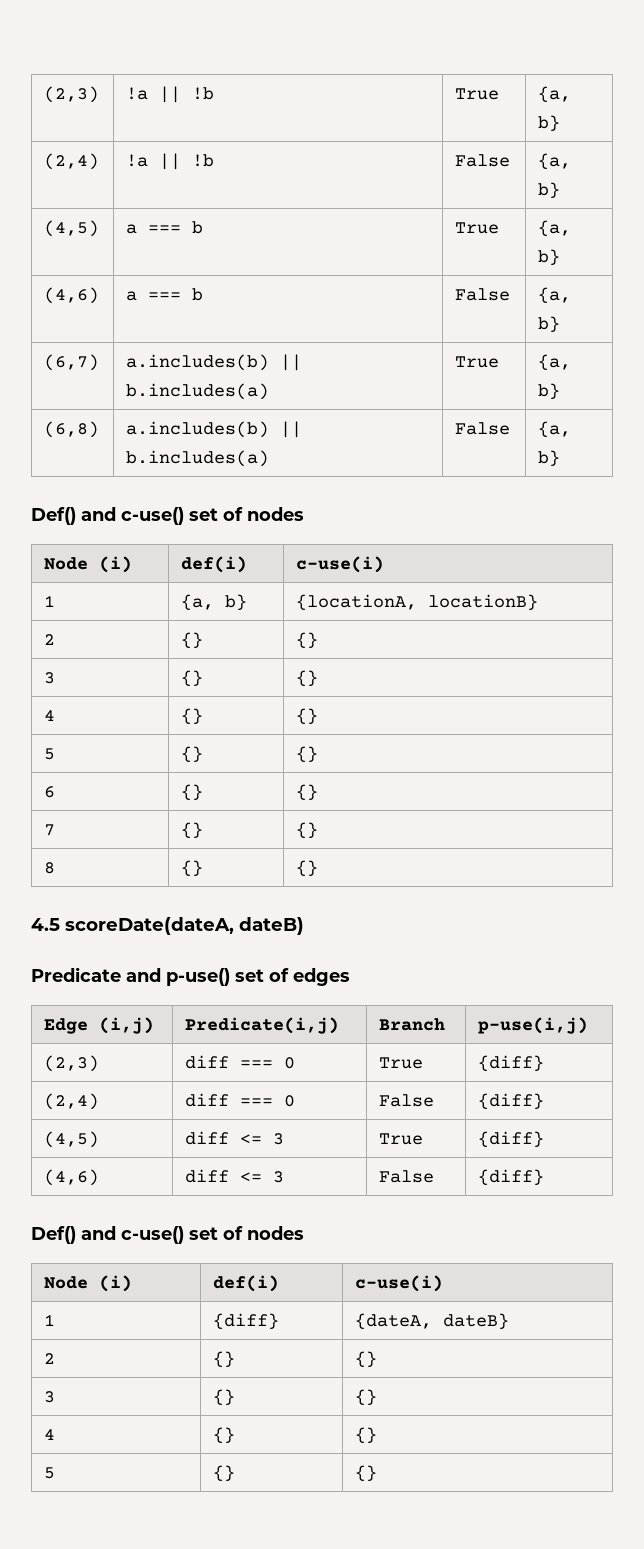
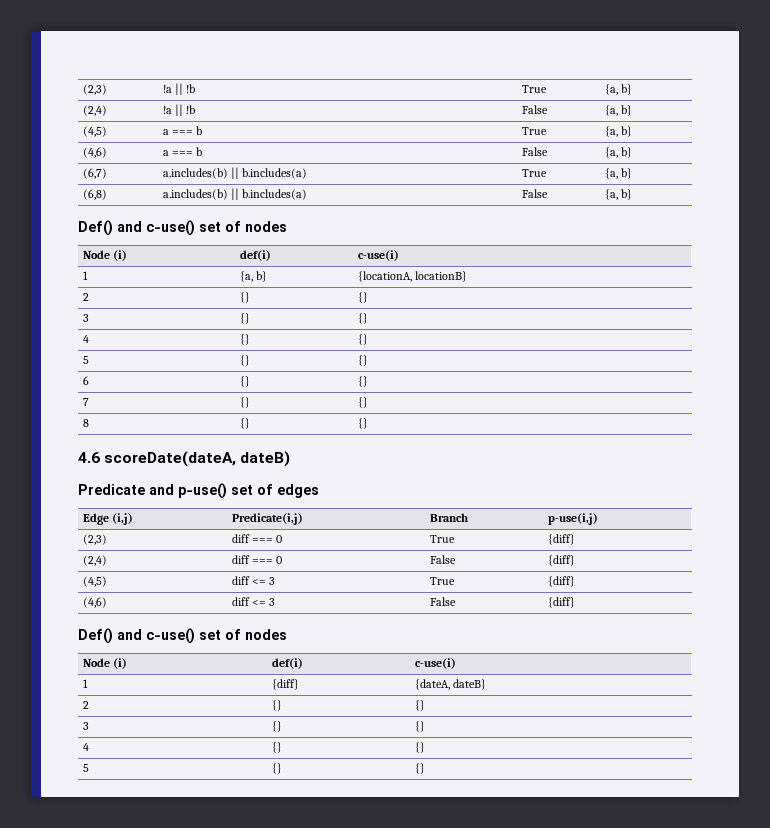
- 4.5 scoreDate(dateA, dateB)
+ 4.6 scoreDate(dateA, dateB)

